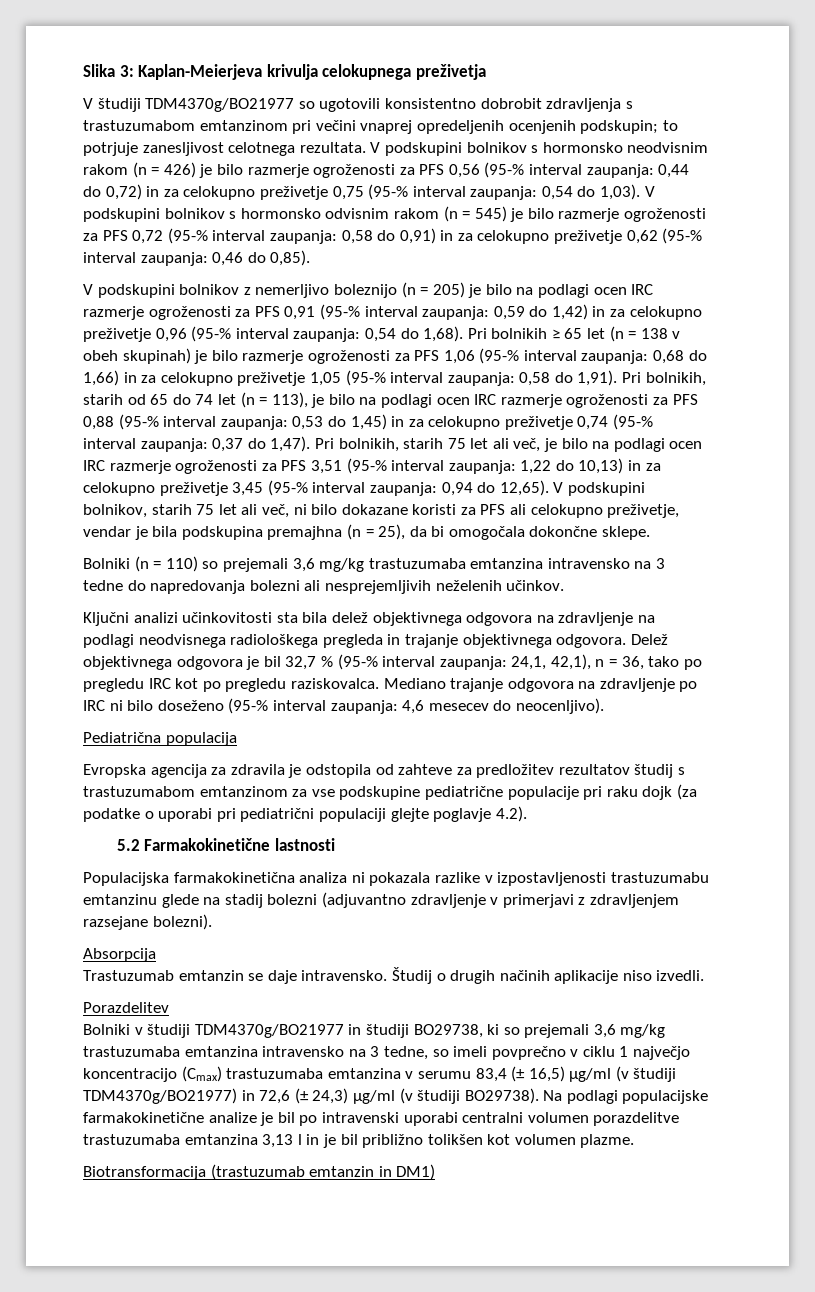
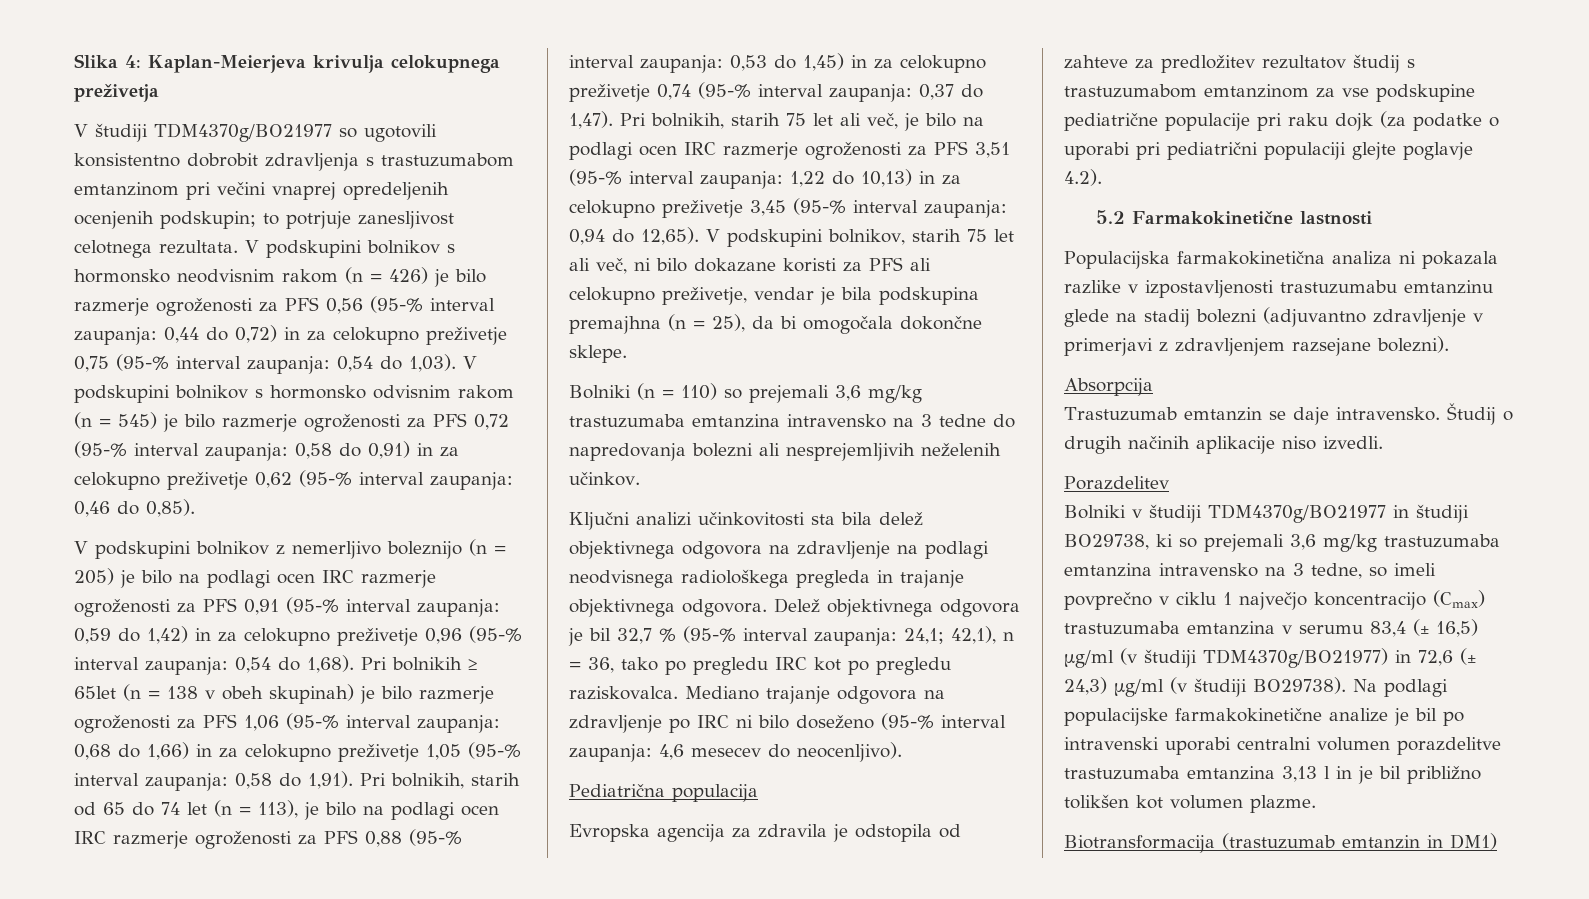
- Slika 3: Kaplan-Meierjeva krivulja celokupnega preživetja
+ Slika 4: Kaplan-Meierjeva krivulja celokupnega preživetja
- Pri bolnikih ≥ 65 let (n = 138 v obeh skupinah) je bilo razmerje ogroženosti za PFS 1,06 (95-% interval zaupanja: 0,68 do 1,66) in za celokupno preživetje 1,05 (95-% interval zaupanja: 0,58 do 1,91).
+ Pri bolnikih ≥ 65let (n = 138 v obeh skupinah) je bilo razmerje ogroženosti za PFS 1,06 (95-% interval zaupanja: 0,68 do 1,66) in za celokupno preživetje 1,05 (95-% interval zaupanja: 0,58 do 1,91).
- Delež objektivnega odgovora je bil 32,7 % (95-% interval zaupanja: 24,1, 42,1), n = 36, tako po pregledu IRC kot po pregledu raziskovalca.
+ Delež objektivnega odgovora je bil 32,7 % (95-% interval zaupanja: 24,1; 42,1), n = 36, tako po pregledu IRC kot po pregledu raziskovalca.

